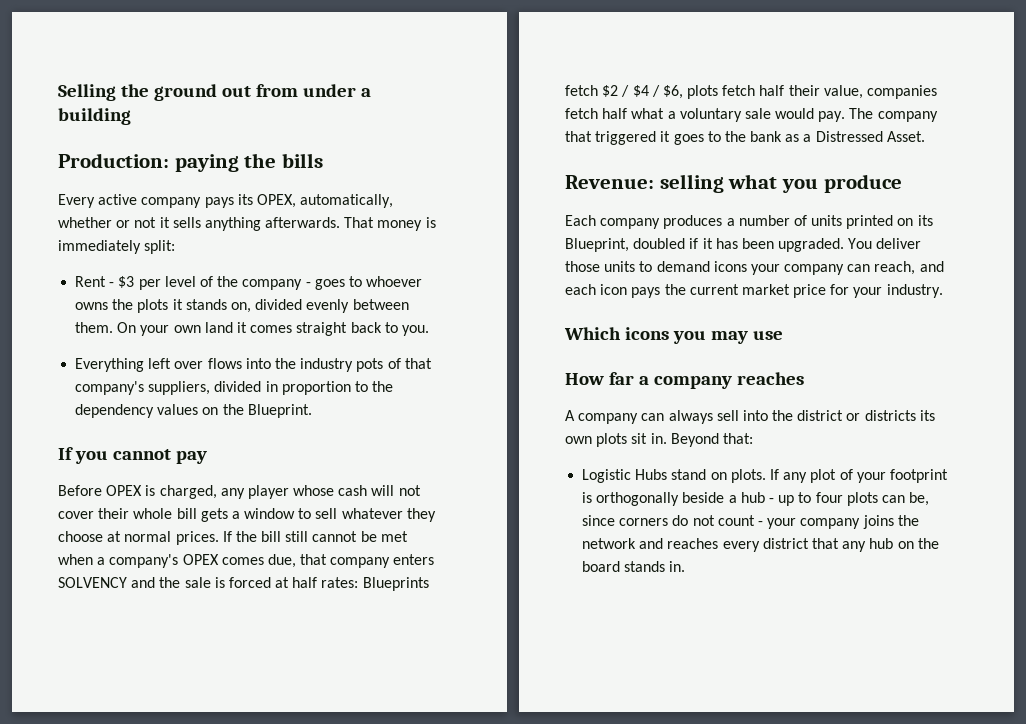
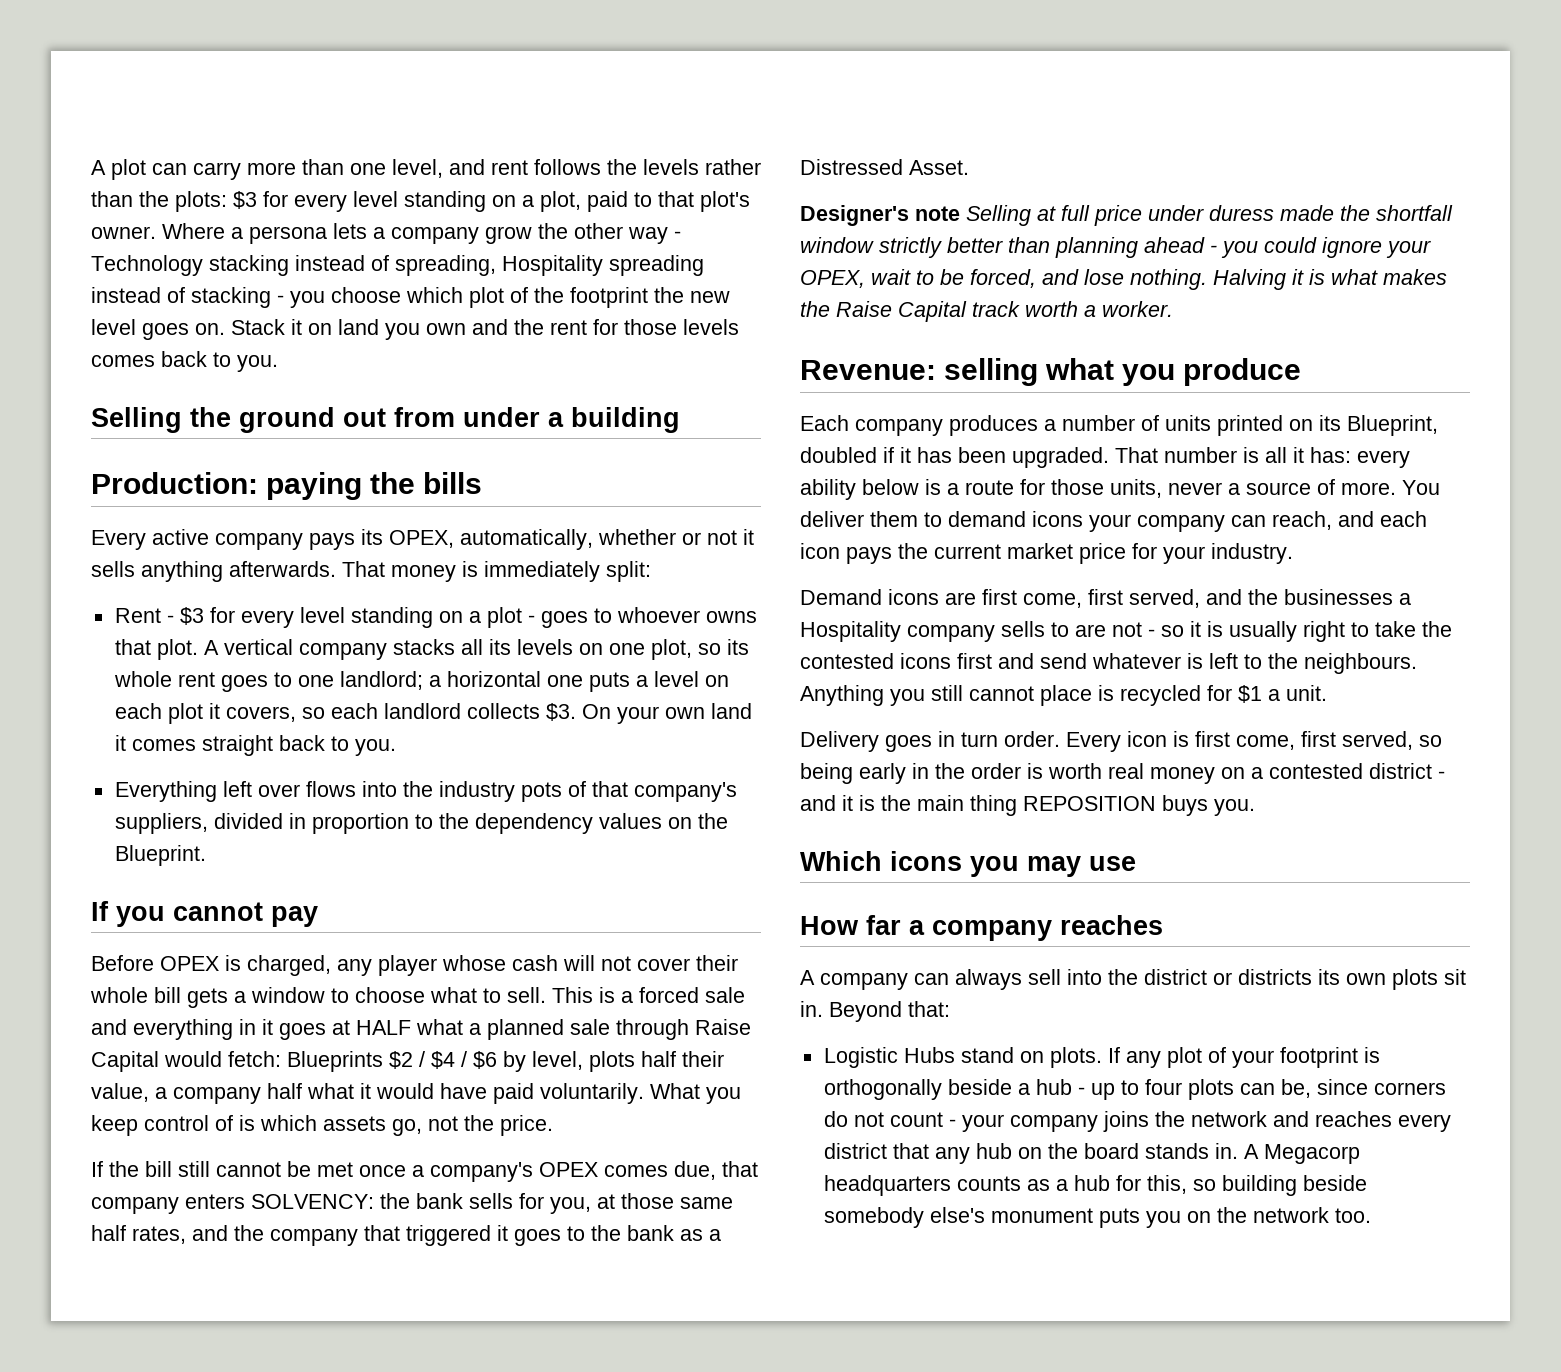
+ A plot can carry more than one level, and rent follows the levels rather than the plots: $3 for every level standing on a plot, paid to that plot's owner. Where a persona lets a company grow the other way - Technology stacking instead of spreading, Hospitality spreading instead of stacking - you choose which plot of the footprint the new level goes on. Stack it on land you own and the rent for those levels comes back to you.
- Rent - $3 per level of the company - goes to whoever owns the plots it stands on, divided evenly between them.
+ Rent - $3 for every level standing on a plot - goes to whoever owns that plot. A vertical company stacks all its levels on one plot, so its whole rent goes to one landlord; a horizontal one puts a level on each plot it covers, so each landlord collects $3.
- Before OPEX is charged, any player whose cash will not cover their whole bill gets a window to sell whatever they choose at normal prices. If the bill still cannot be met when a company's OPEX comes due, that company enters SOLVENCY and the sale is forced at half rates: Blueprints fetch $2 / $4 / $6, plots fetch half their value, companies fetch half what a voluntary sale would pay. The company that triggered it goes to the bank as a Distressed Asset.
+ Before OPEX is charged, any player whose cash will not cover their whole bill gets a window to choose what to sell. This is a forced sale and everything in it goes at HALF what a planned sale through Raise Capital would fetch: Blueprints $2 / $4 / $6 by level, plots half their value, a company half what it would have paid voluntarily. What you keep control of is which assets go, not the price.
+ If the bill still cannot be met once a company's OPEX comes due, that company enters SOLVENCY: the bank sells for you, at those same half rates, and the company that triggered it goes to the bank as a Distressed Asset.
+ Designer's note Selling at full price under duress made the shortfall window strictly better than planning ahead - you could ignore your OPEX, wait to be forced, and lose nothing. Halving it is what makes the Raise Capital track worth a worker.
- You deliver those units to demand icons your company can reach, and each icon pays the current market price for your industry.
+ That number is all it has: every ability below is a route for those units, never a source of more. You deliver them to demand icons your company can reach, and each icon pays the current market price for your industry.
+ Demand icons are first come, first served, and the businesses a Hospitality company sells to are not - so it is usually right to take the contested icons first and send whatever is left to the neighbours. Anything you still cannot place is recycled for $1 a unit.
+ Delivery goes in turn order. Every icon is first come, first served, so being early in the order is worth real money on a contested district - and it is the main thing REPOSITION buys you.
+ A Megacorp headquarters counts as a hub for this, so building beside somebody else's monument puts you on the network too.

